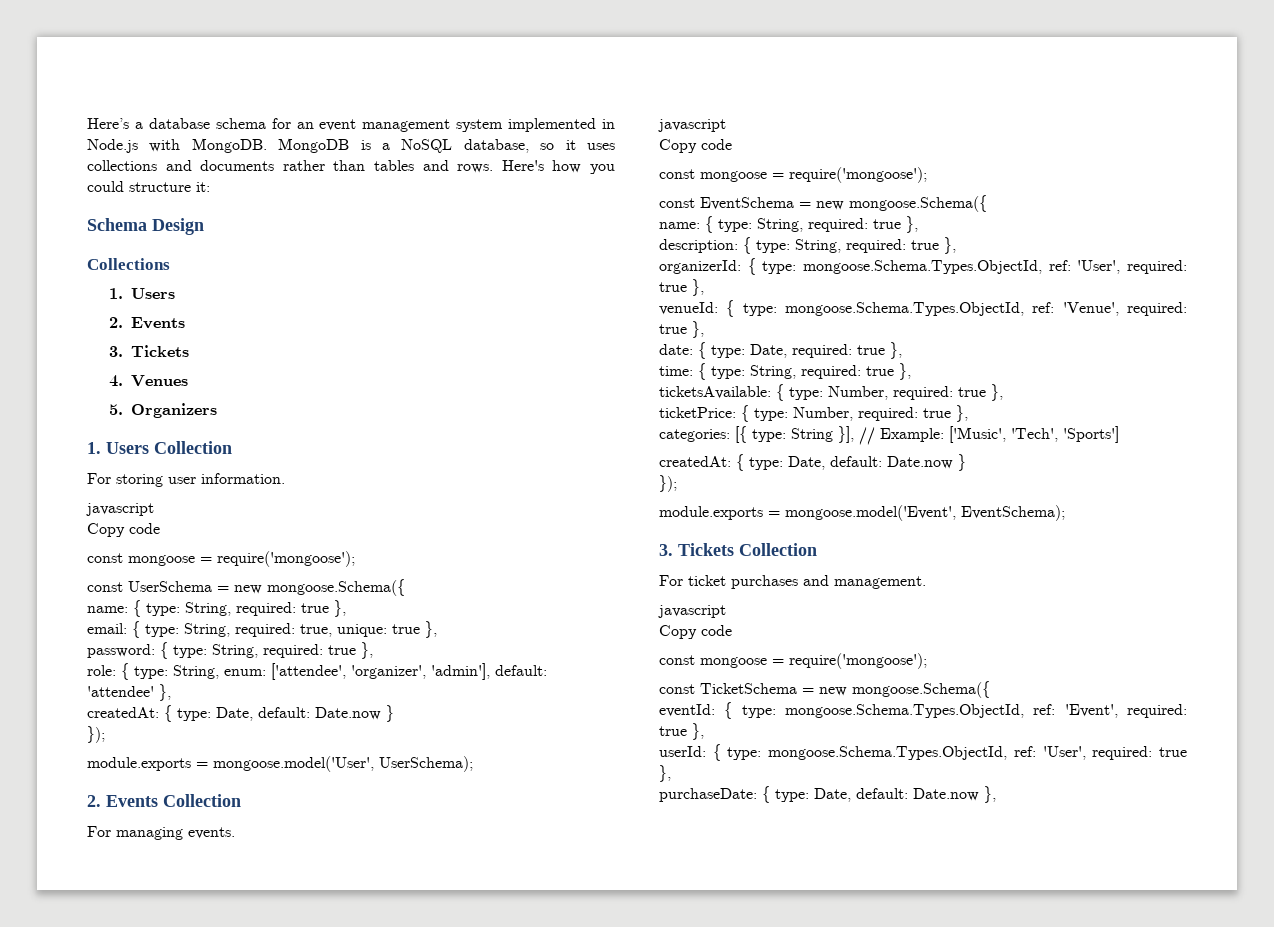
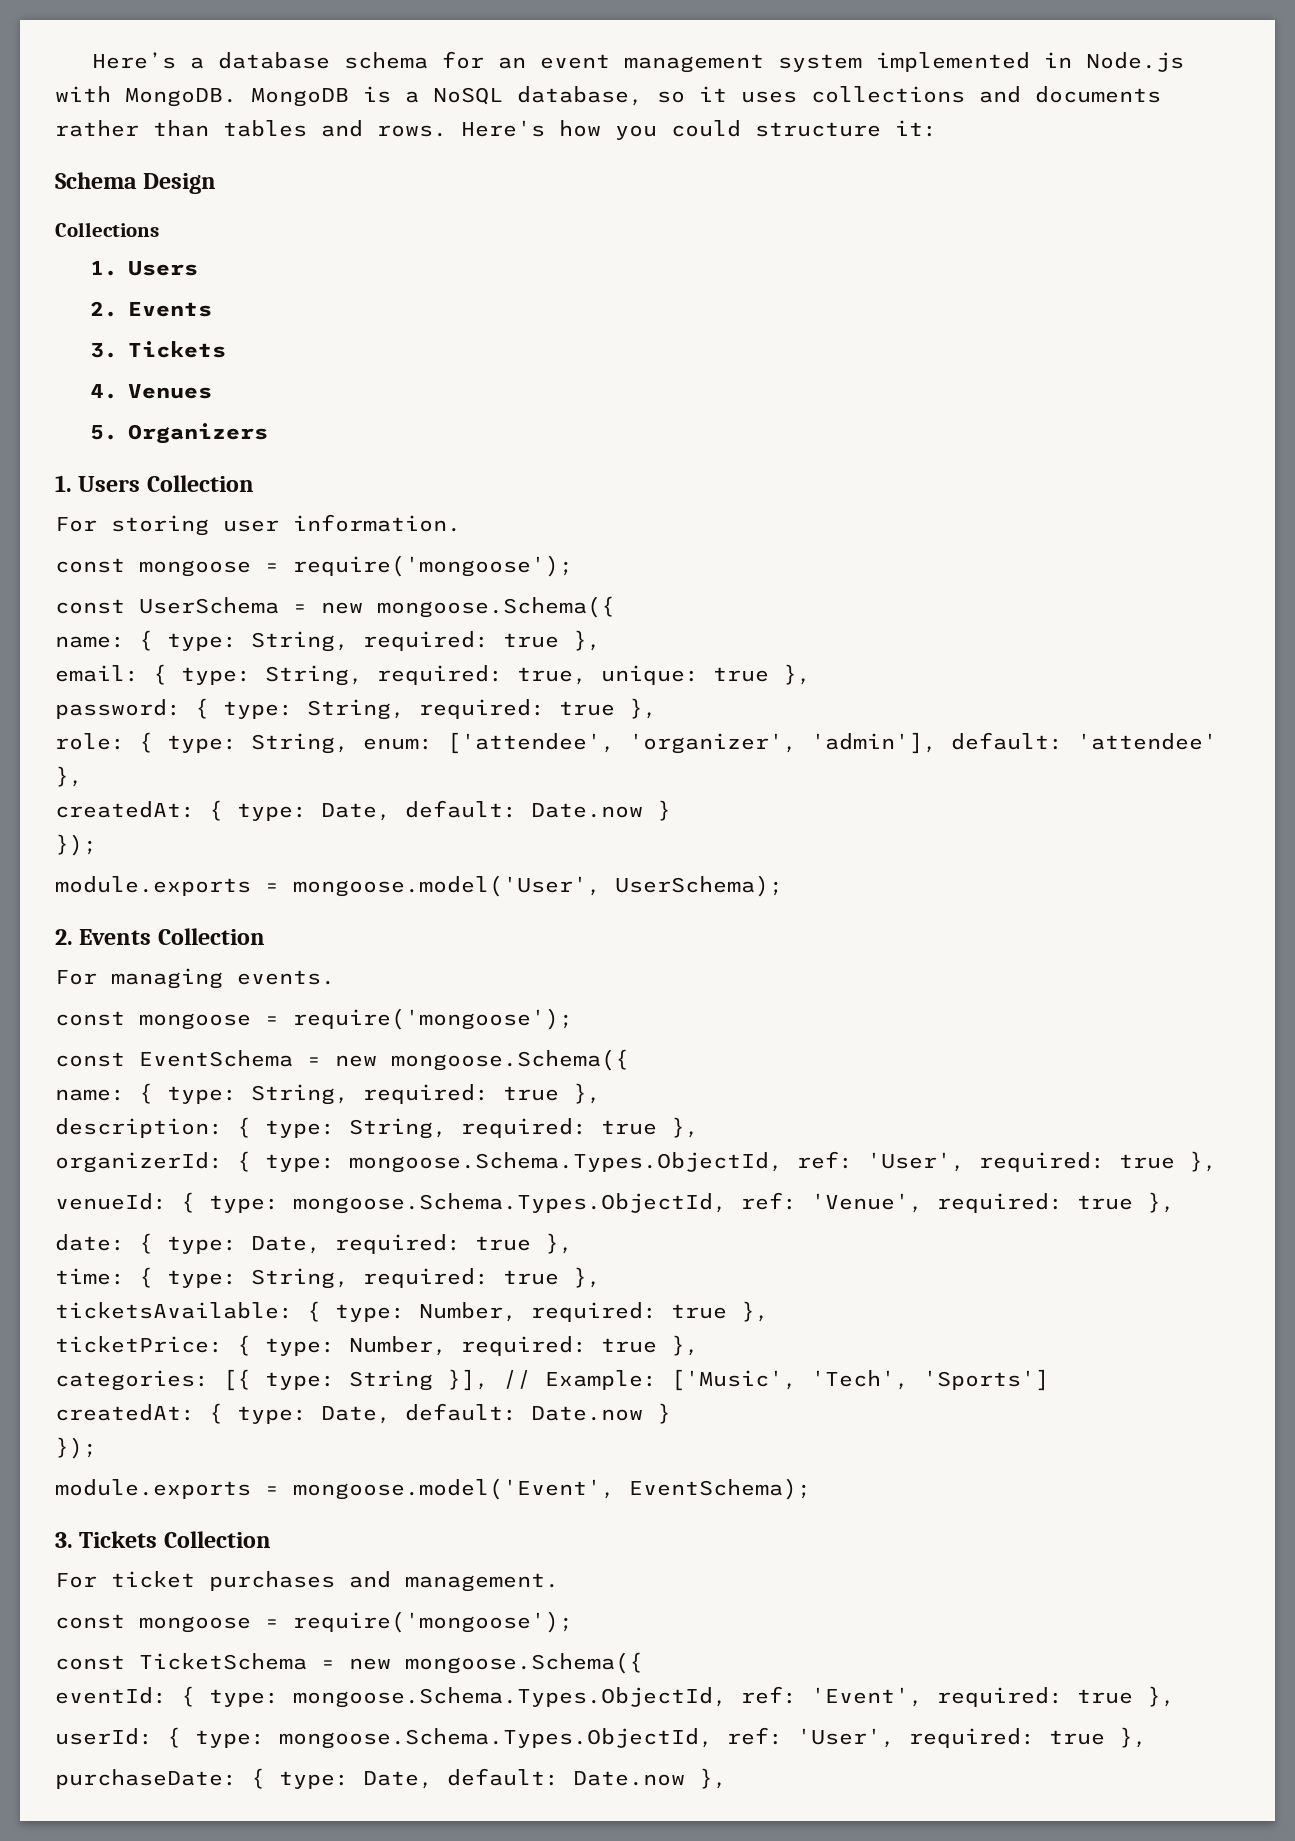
  For storing user information.
- javascript
- Copy code
  For managing events.
- javascript
- Copy code
  For ticket purchases and management.
- javascript
- Copy code

